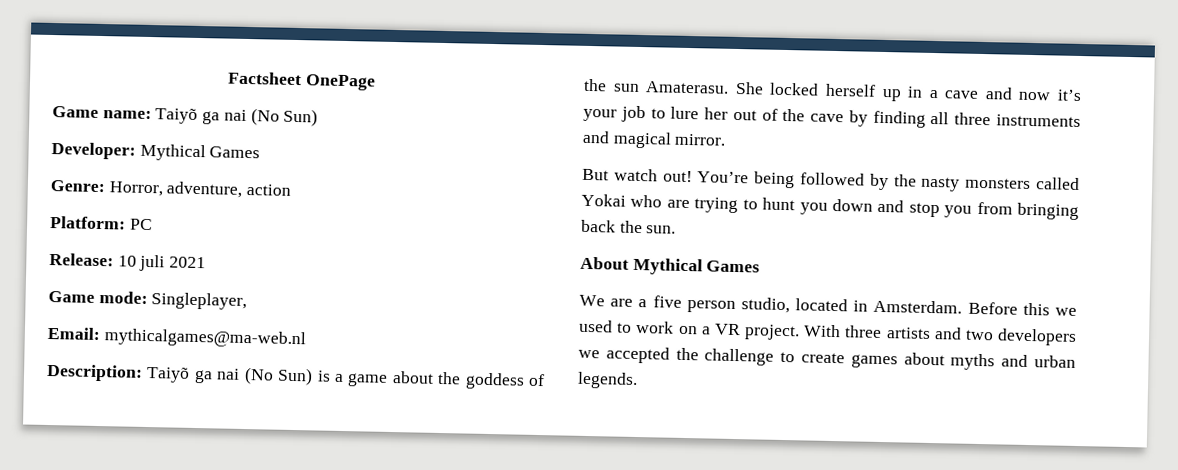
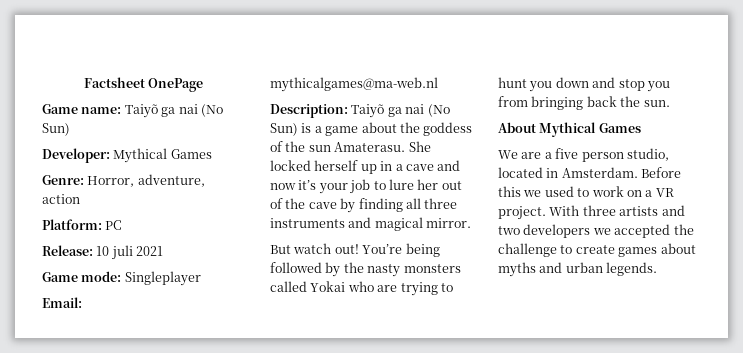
- Game mode: Singleplayer,
+ Game mode: Singleplayer

